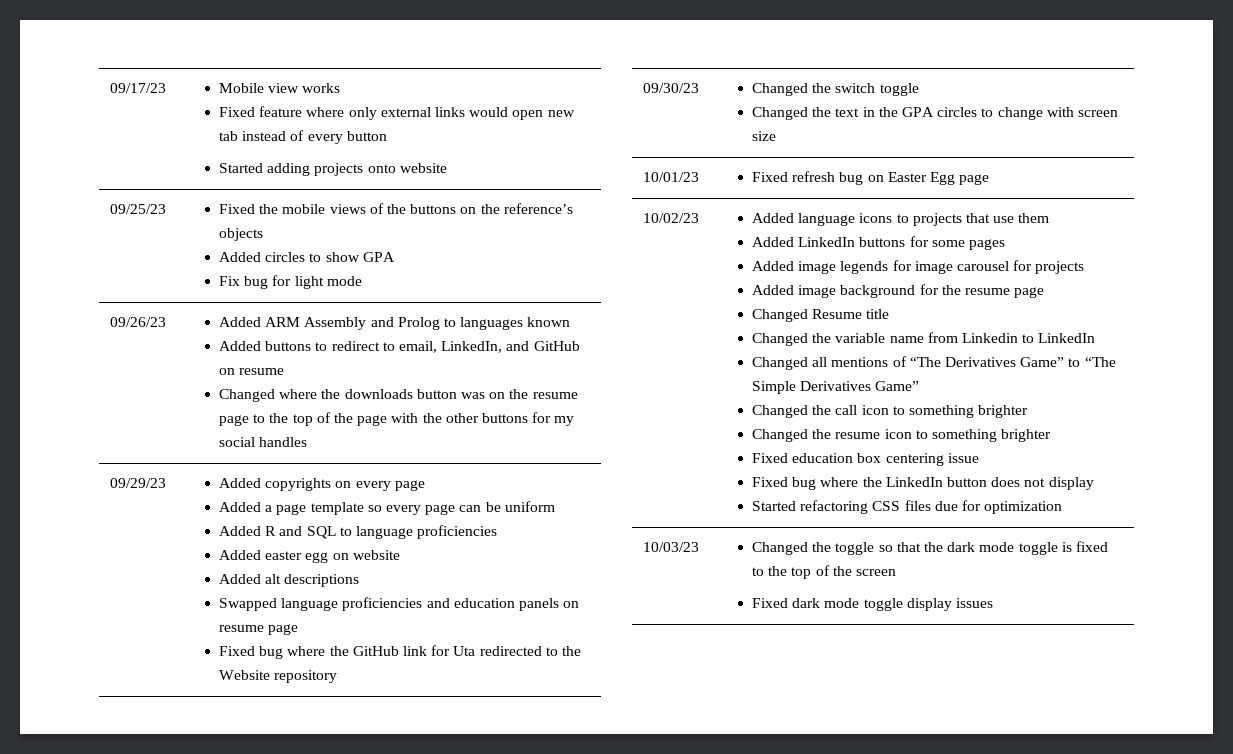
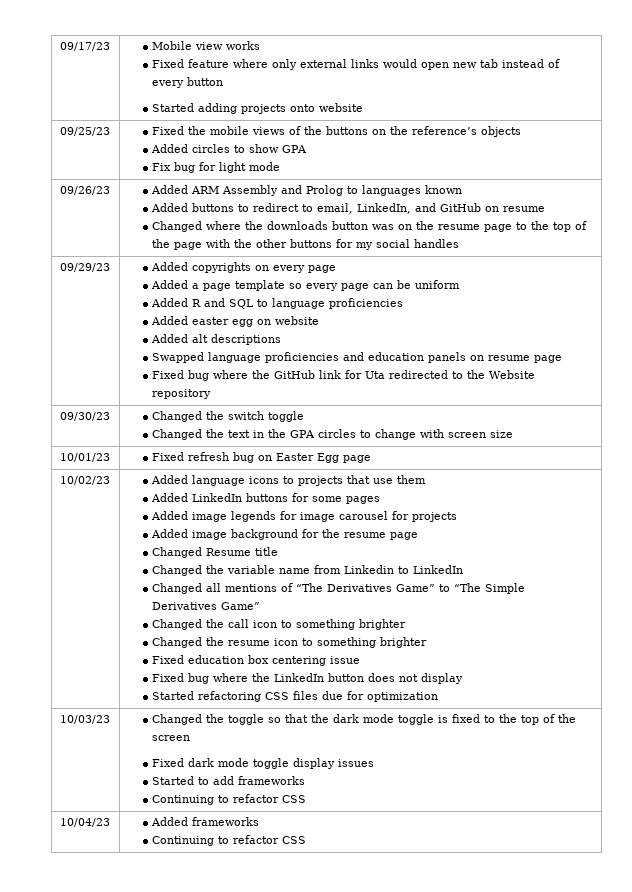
  10/03/23 | Changed the toggle so that the dark mode toggle is fixed to the top of the screen
  Fixed dark mode toggle display issues
+ Started to add frameworks
+ Continuing to refactor CSS
+ 10/04/23 | Added frameworks
+ Continuing to refactor CSS

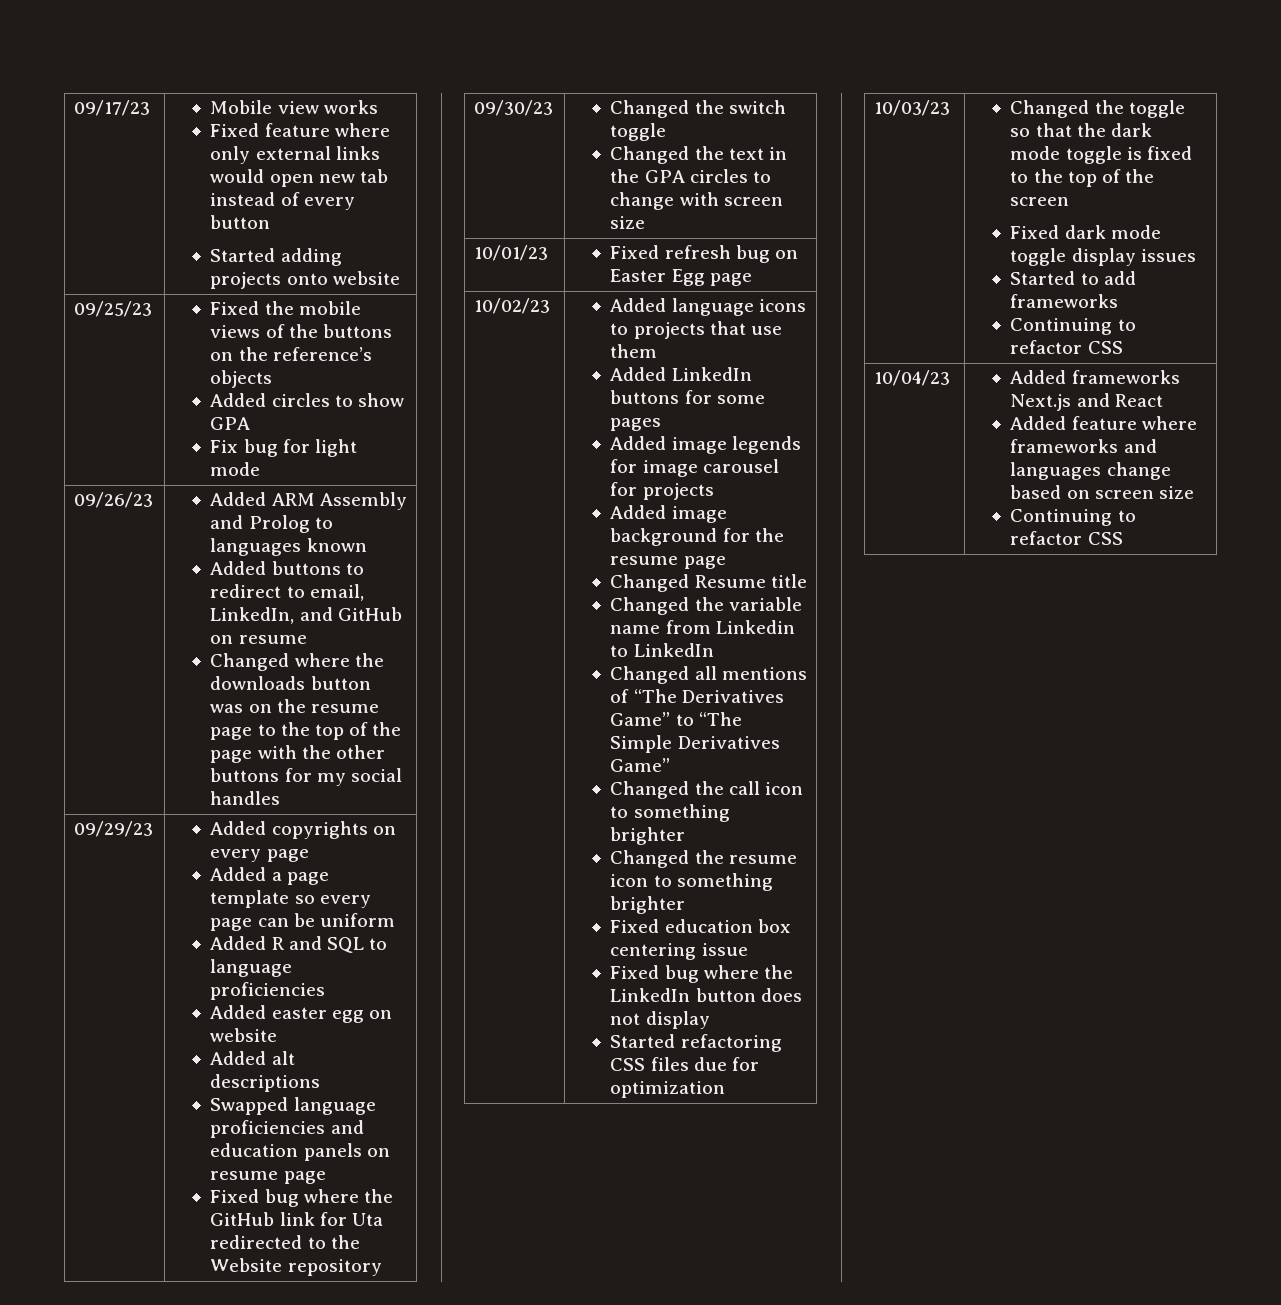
- 10/04/23 | Added frameworks
+ 10/04/23 | Added frameworks Next.js and React
+ Added feature where frameworks and languages change based on screen size

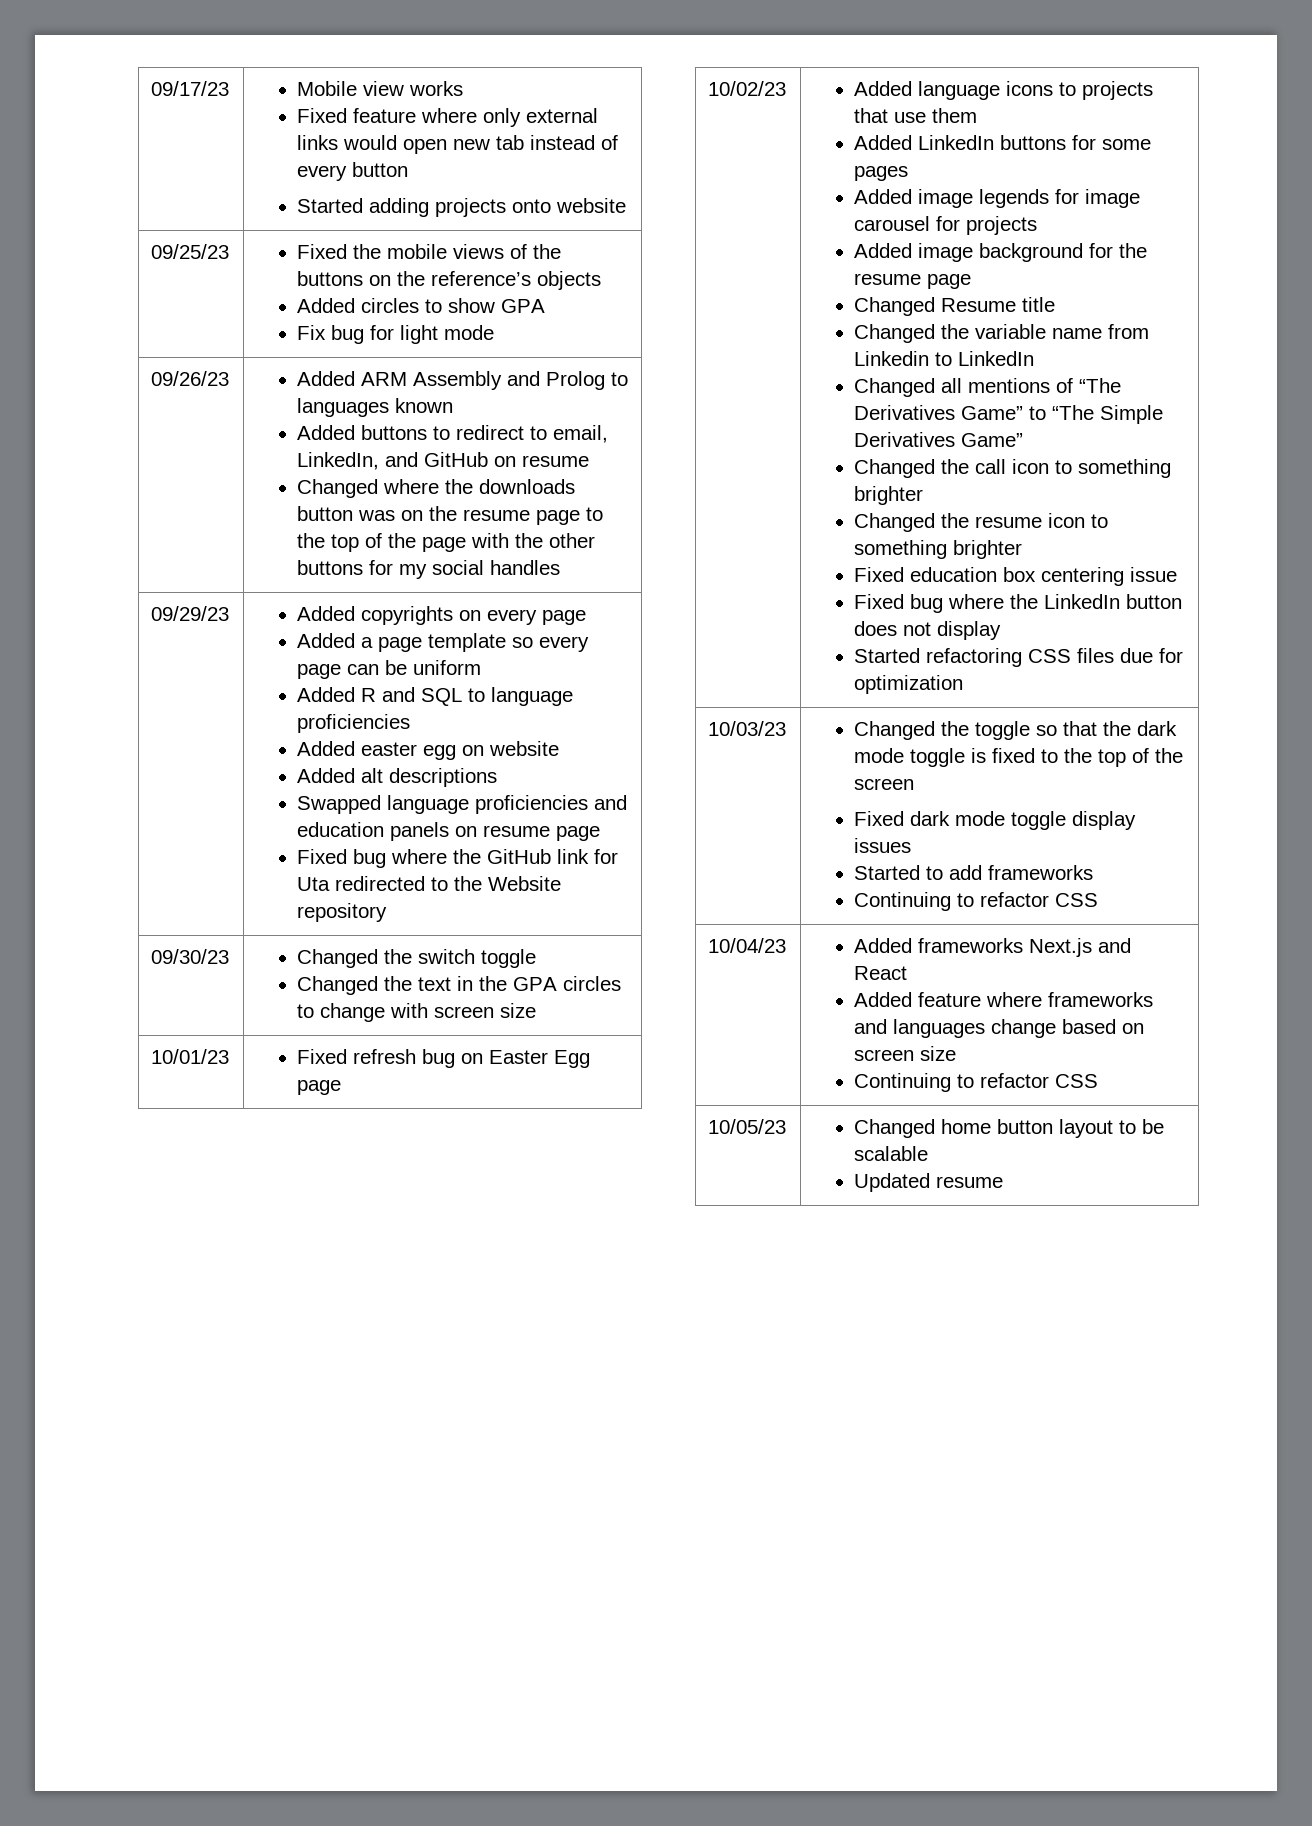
+ 10/05/23 | Changed home button layout to be scalable
+ Updated resume

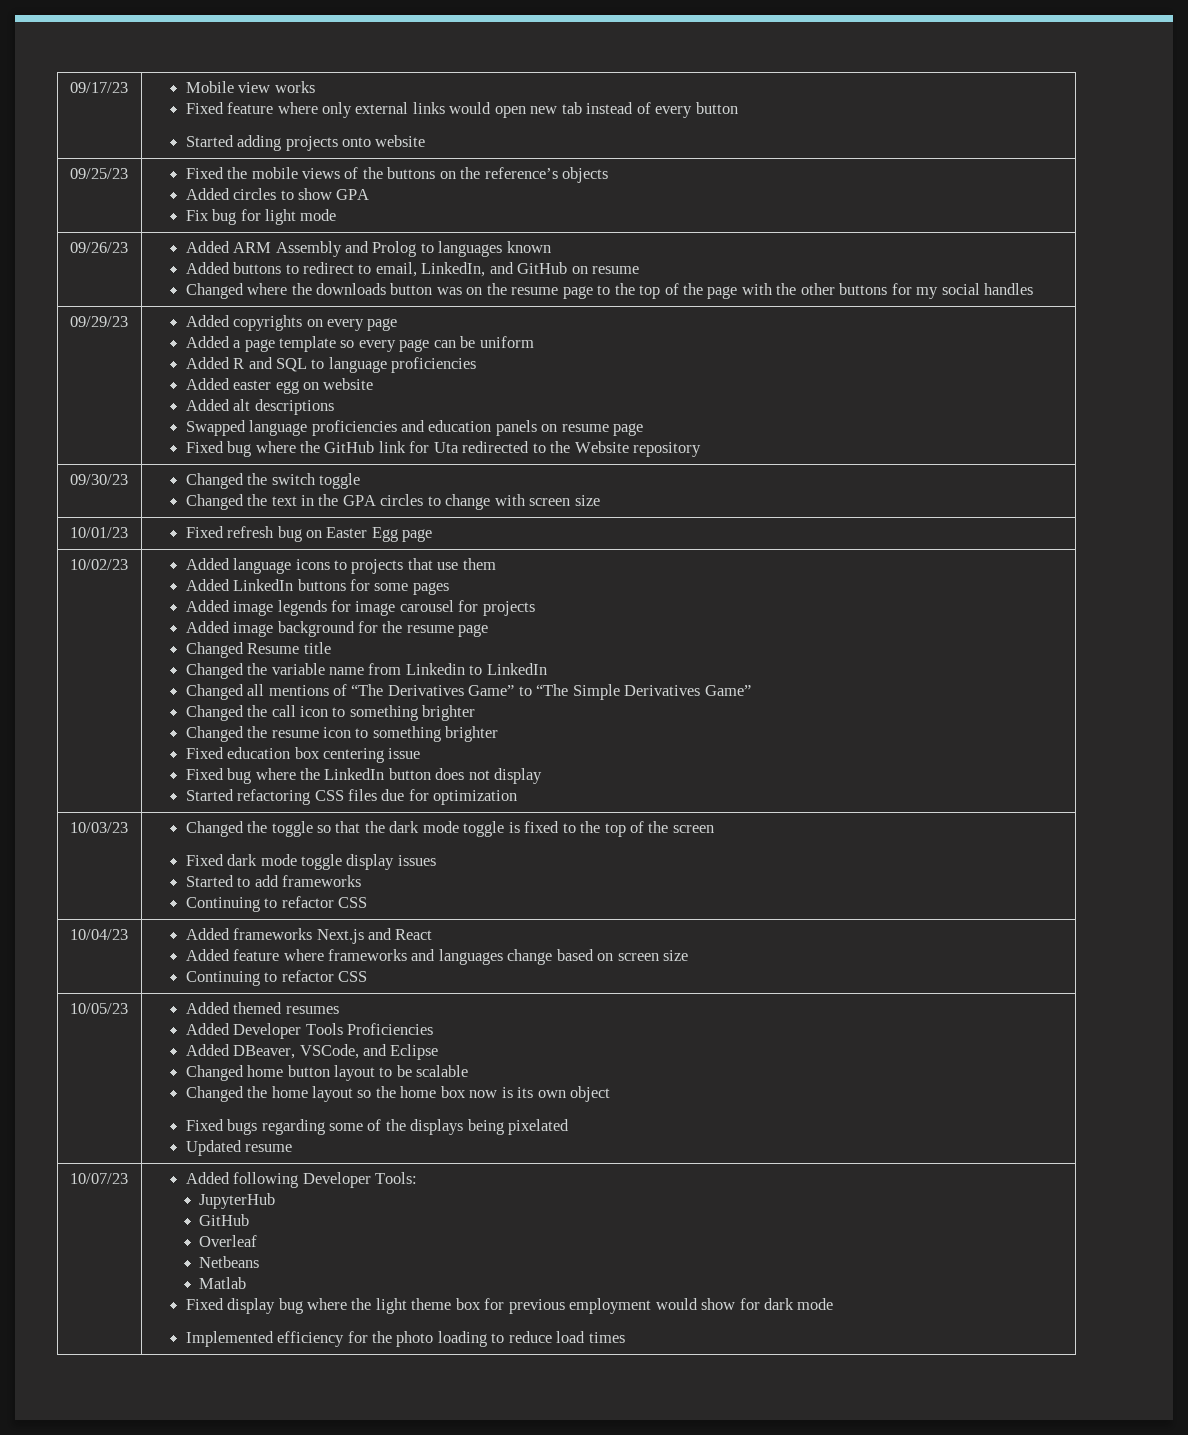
+ Added themed resumes
+ Added Developer Tools Proficiencies
+ Added DBeaver, VSCode, and Eclipse
+ Changed the home layout so the home box now is its own object
+ Fixed bugs regarding some of the displays being pixelated
  Updated resume
+ 10/07/23 | Added following Developer Tools:
+ JupyterHub
+ GitHub
+ Overleaf
+ Netbeans
+ Matlab
+ Fixed display bug where the light theme box for previous employment would show for dark mode
+ Implemented efficiency for the photo loading to reduce load times

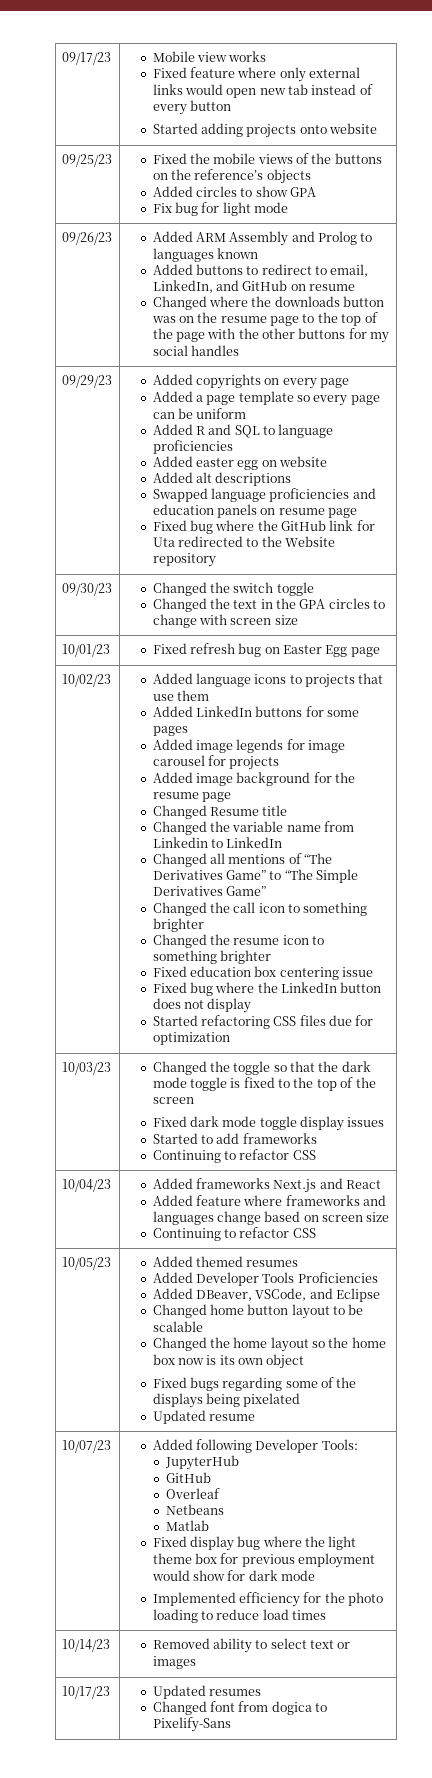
+ 10/14/23 | Removed ability to select text or images
+ 10/17/23 | Updated resumes
+ Changed font from dogica to Pixelify-Sans

